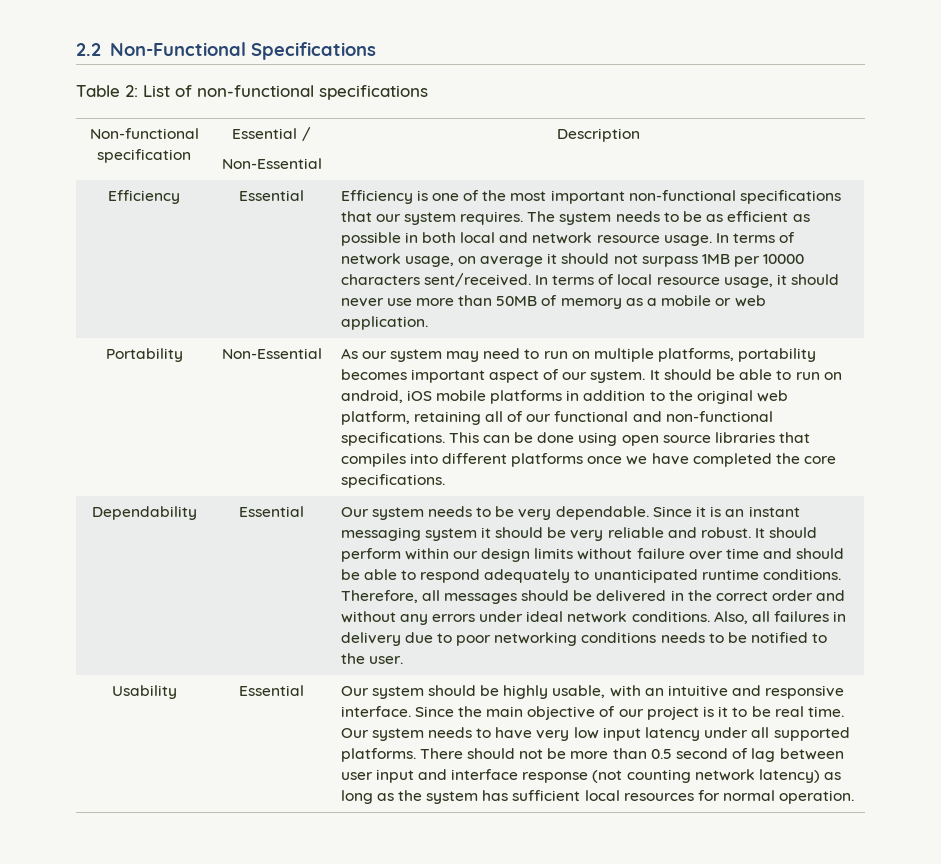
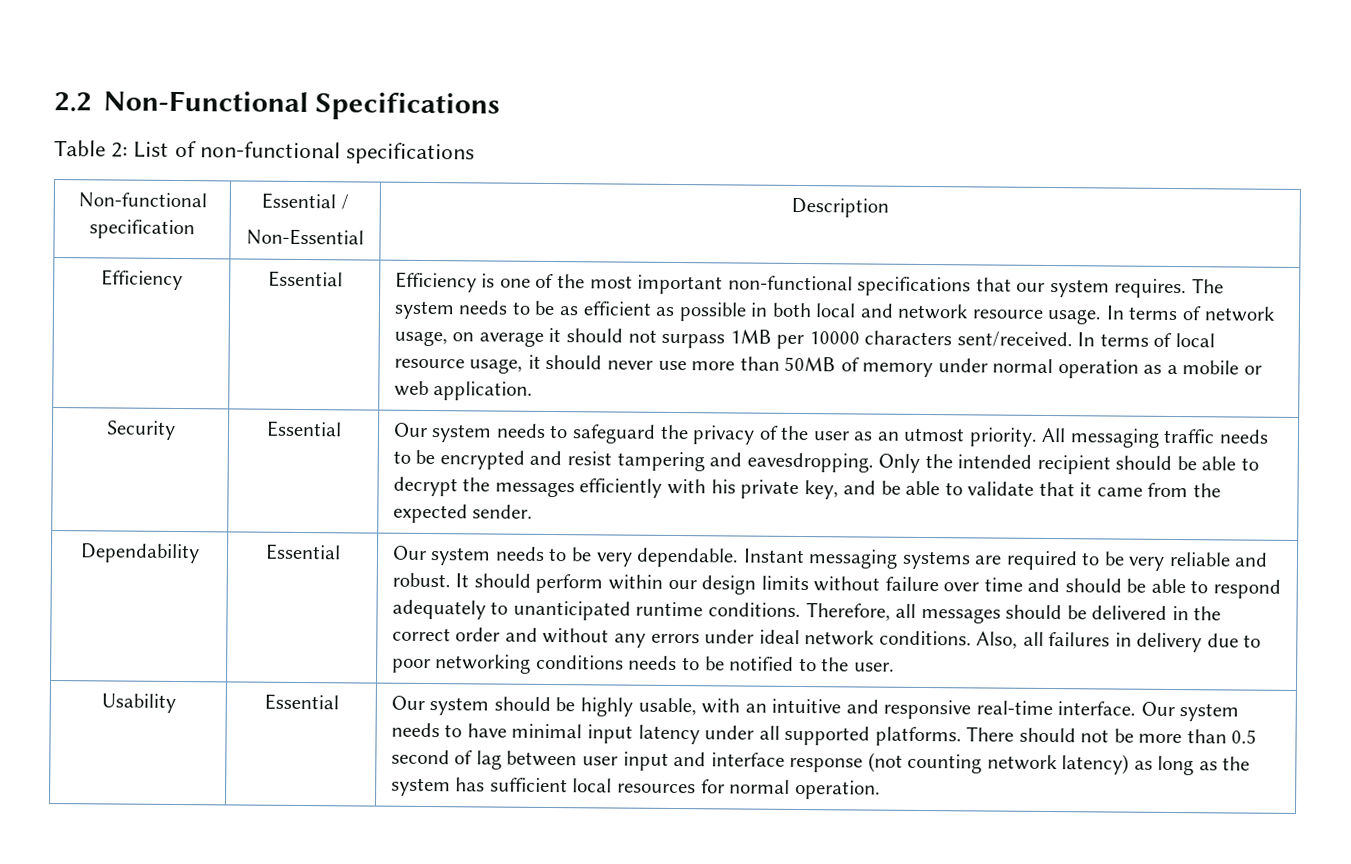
- In terms of local resource usage, it should never use more than 50MB of memory as a mobile or web application.
+ In terms of local resource usage, it should never use more than 50MB of memory under normal operation as a mobile or web application.
- Portability | Non-Essential | As our system may need to run on multiple platforms, portability becomes important aspect of our system. It should be able to run on android, iOS mobile platforms in addition to the original web platform, retaining all of our functional and non-functional specifications. This can be done using open source libraries that compiles into different platforms once we have completed the core specifications.
+ Security | Essential | Our system needs to safeguard the privacy of the user as an utmost priority. All messaging traffic needs to be encrypted and resist tampering and eavesdropping. Only the intended recipient should be able to decrypt the messages efficiently with his private key, and be able to validate that it came from the expected sender.
- Since it is an instant messaging system it should be very reliable and robust.
+ Instant messaging systems are required to be very reliable and robust.
- Our system should be highly usable, with an intuitive and responsive interface. Since the main objective of our project is it to be real time.
+ Our system should be highly usable, with an intuitive and responsive real-time interface.
- Our system needs to have very low input latency under all supported platforms.
+ Our system needs to have minimal input latency under all supported platforms.

